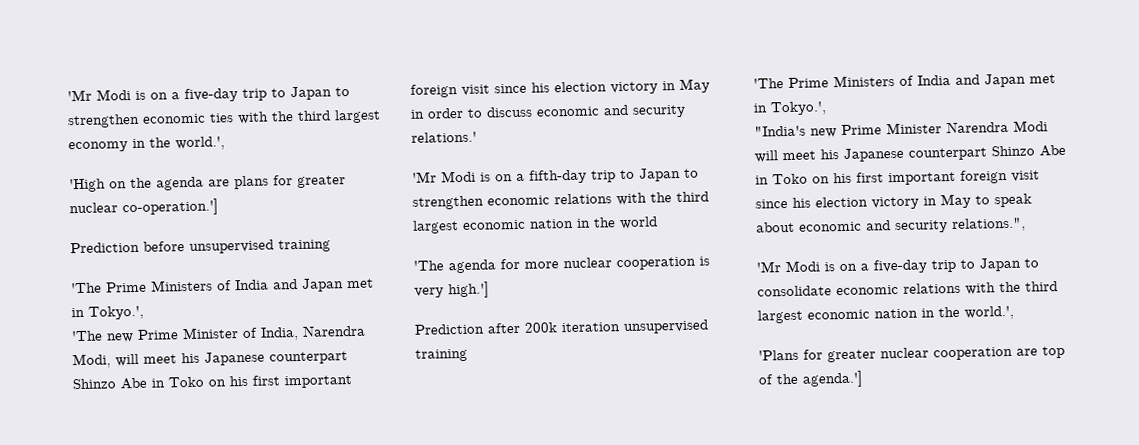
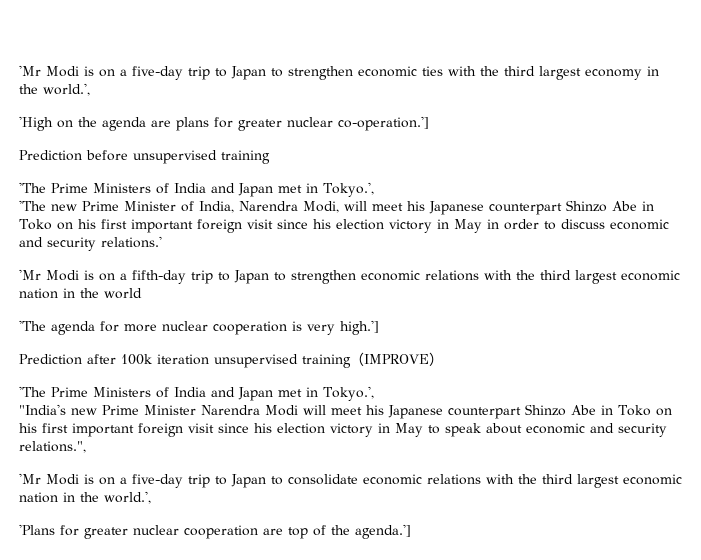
- Prediction after 200k iteration unsupervised training
+ Prediction after 100k iteration unsupervised training（IMPROVE）

